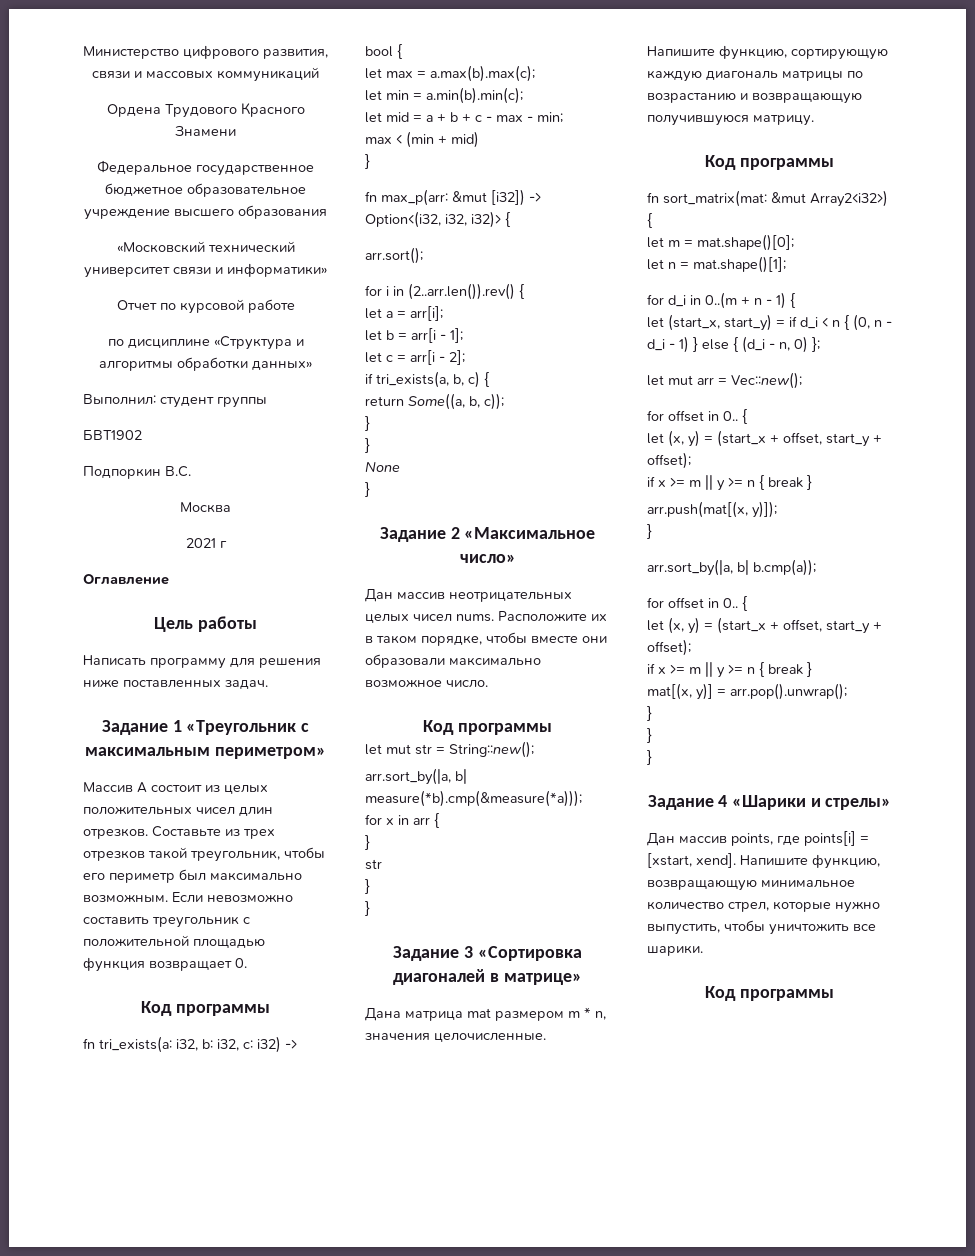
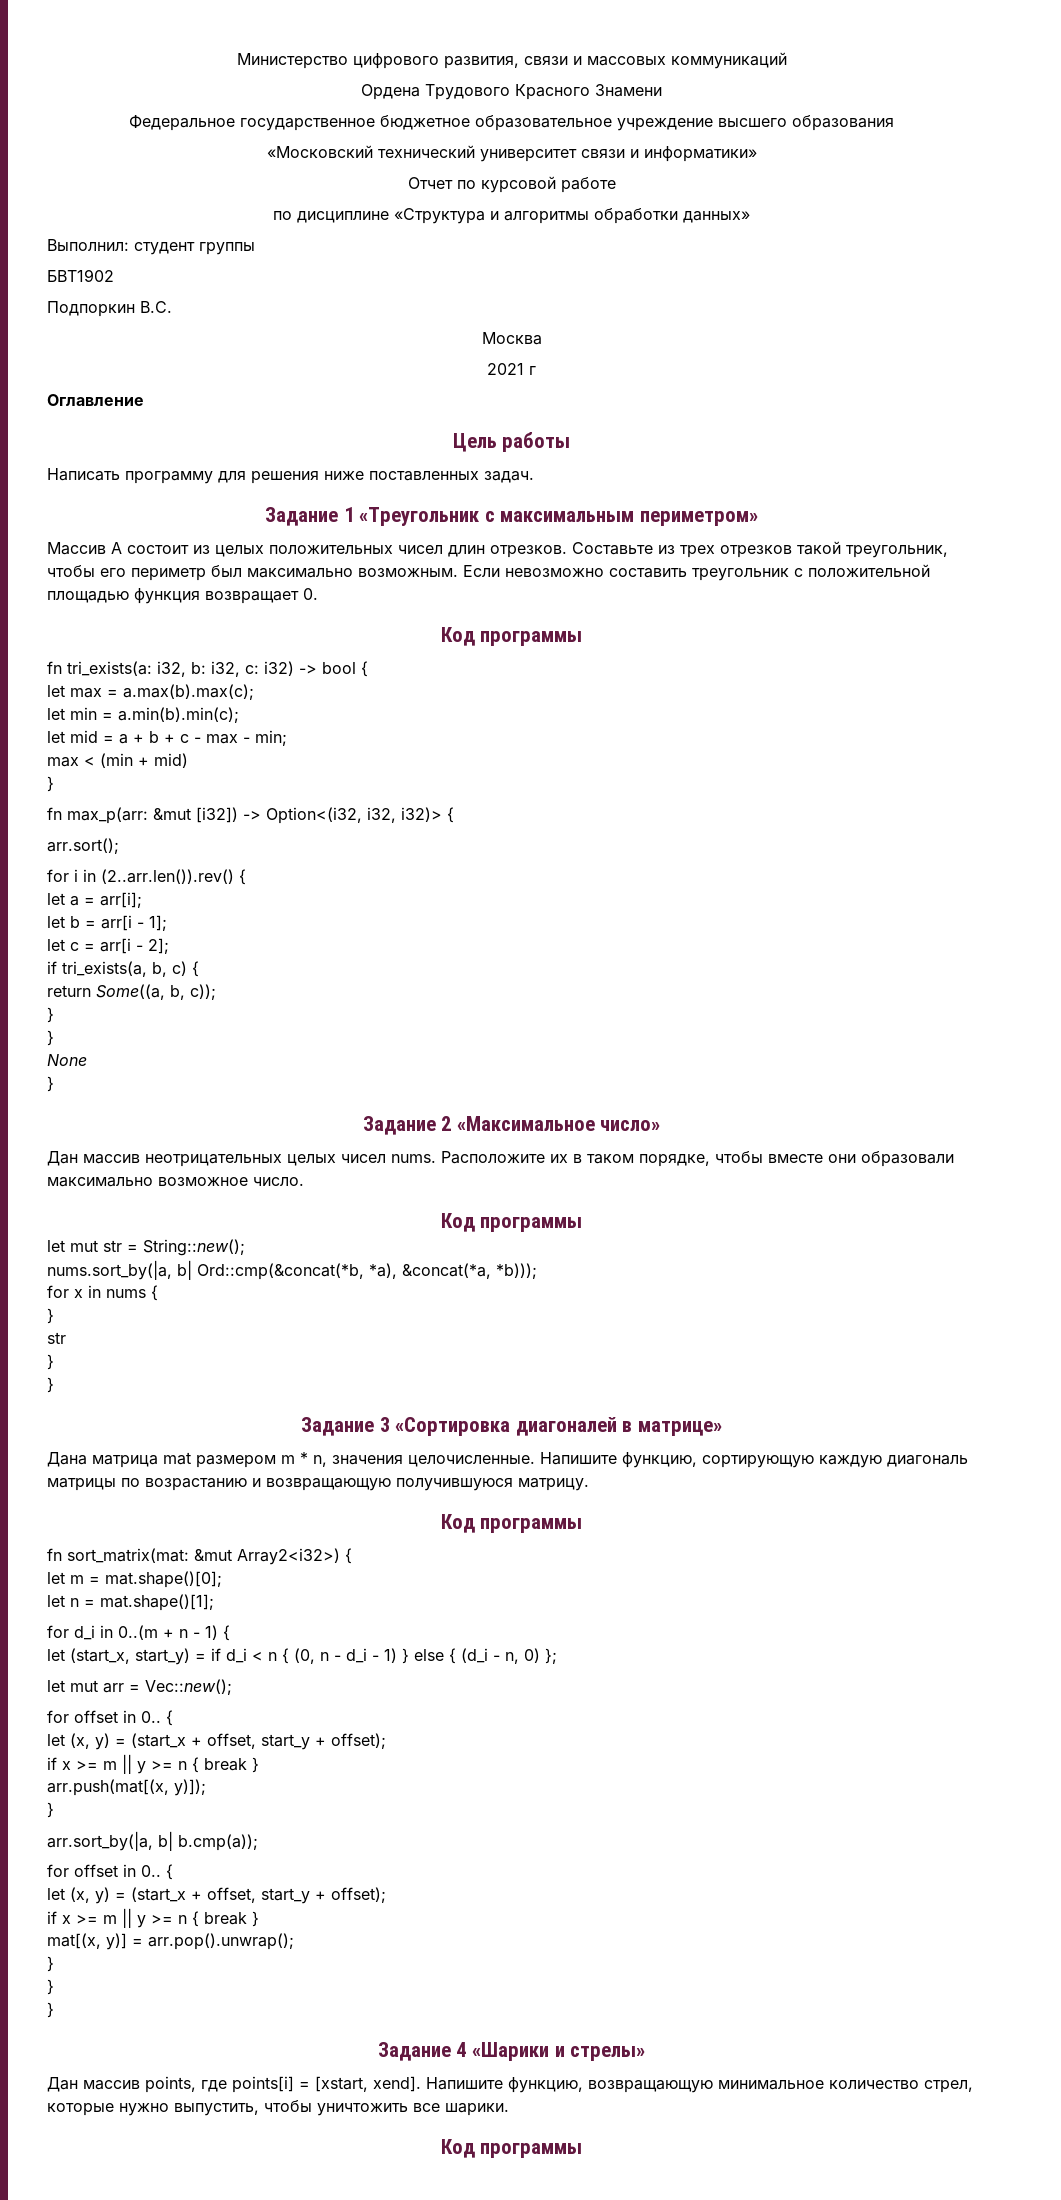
- arr.sort_by(|a, b| measure(*b).cmp(&measure(*a)));
+ nums.sort_by(|a, b| Ord::cmp(&concat(*b, *a), &concat(*a, *b)));
- for x in arr {
+ for x in nums {

